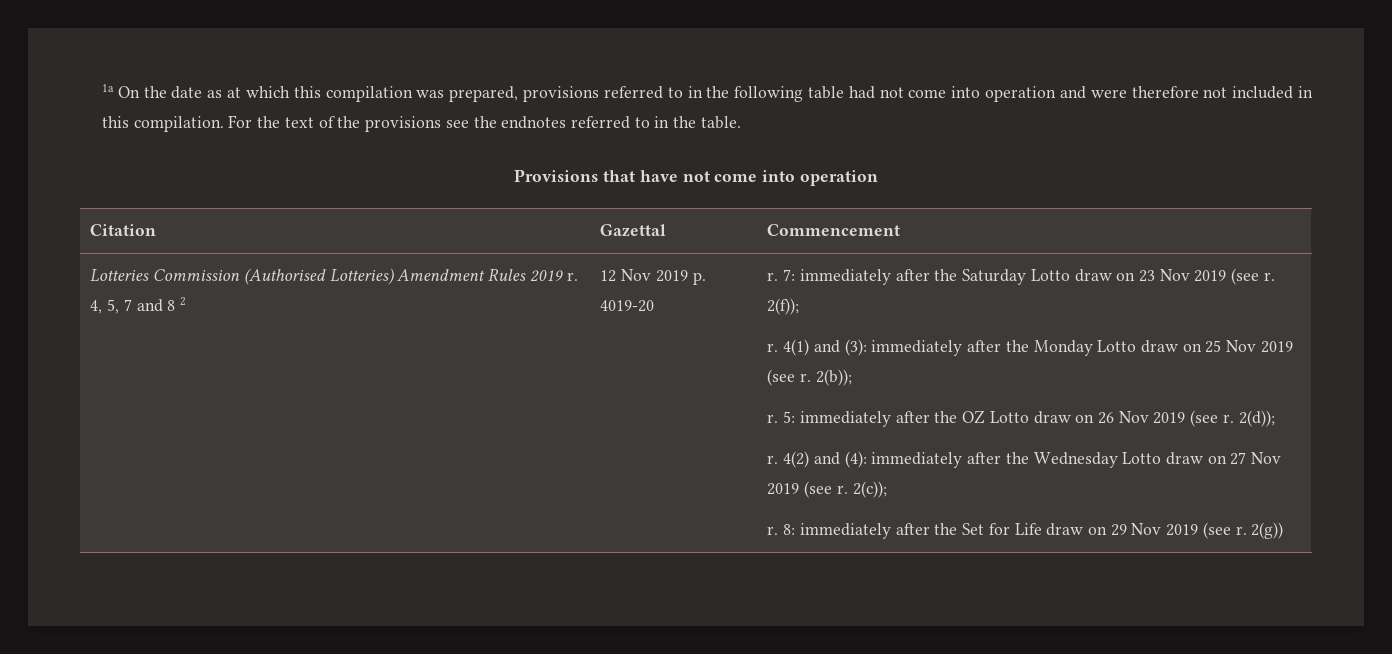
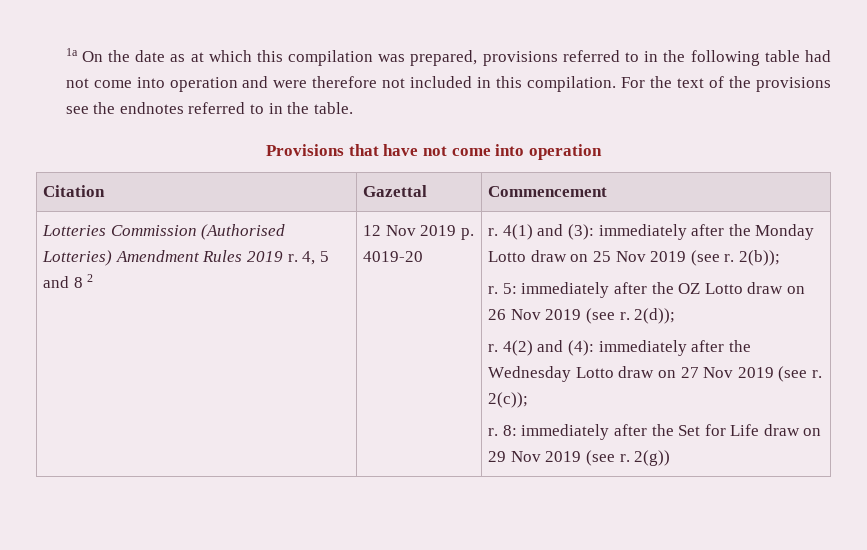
- 4, 5, 7 and 8 2
+ 4, 5 and 8 2
- 7: immediately after the Saturday Lotto draw on 23 Nov 2019 (see r. 2(f));
- r.

